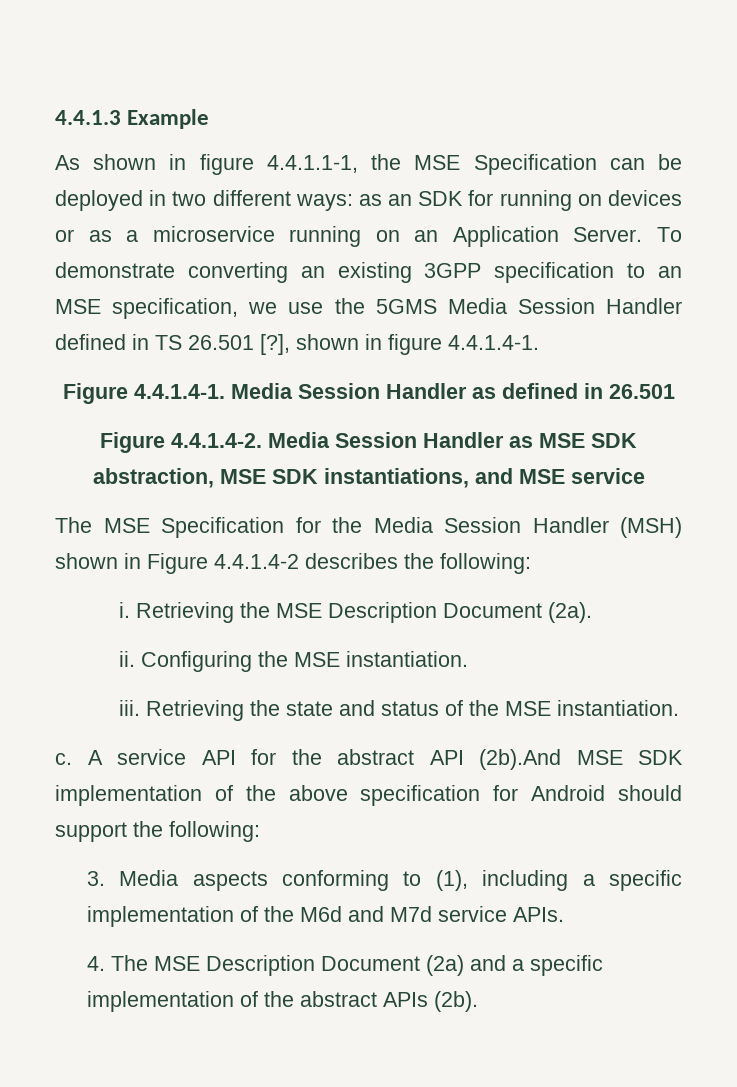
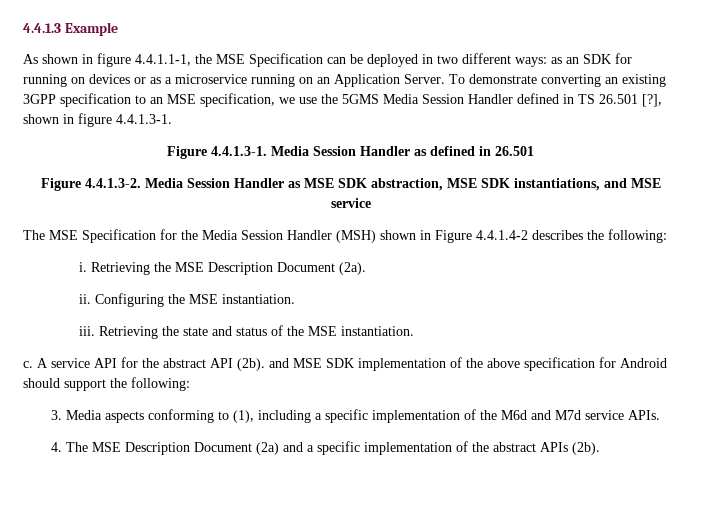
- To demonstrate converting an existing 3GPP specification to an MSE specification, we use the 5GMS Media Session Handler defined in TS 26.501 [?], shown in figure 4.4.1.4-1.
- Figure 4.4.1.4-1. Media Session Handler as defined in 26.501
+ To demonstrate converting an existing 3GPP specification to an MSE specification, we use the 5GMS Media Session Handler defined in TS 26.501 [?], shown in figure 4.4.1.3-1.
+ Figure 4.4.1.3-1. Media Session Handler as defined in 26.501
- Figure 4.4.1.4-2. Media Session Handler as MSE SDK abstraction, MSE SDK instantiations, and MSE service
+ Figure 4.4.1.3-2. Media Session Handler as MSE SDK abstraction, MSE SDK instantiations, and MSE service
- A service API for the abstract API (2b).And MSE SDK implementation of the above specification for Android should support the following:
+ A service API for the abstract API (2b). and MSE SDK implementation of the above specification for Android should support the following:

